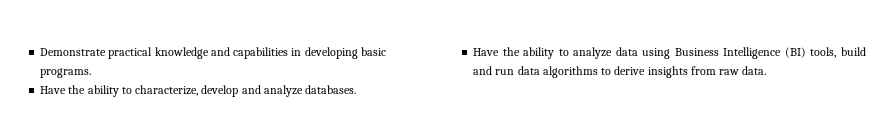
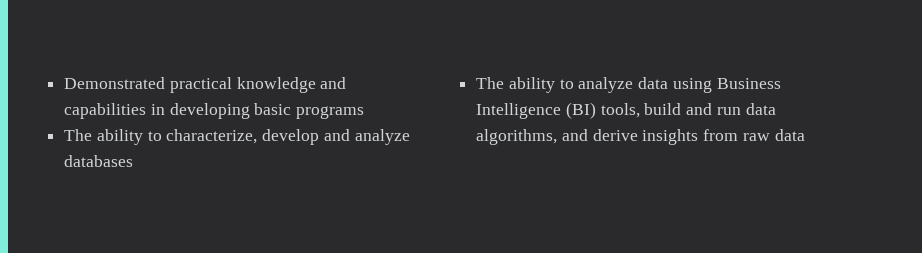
- Demonstrate practical knowledge and capabilities in developing basic programs.
- Have the ability to characterize, develop and analyze databases.
- Have the ability to analyze data using Business Intelligence (BI) tools, build and run data algorithms to derive insights from raw data.
+ Demonstrated practical knowledge and capabilities in developing basic programs
+ The ability to characterize, develop and analyze databases
+ The ability to analyze data using Business Intelligence (BI) tools, build and run data algorithms, and derive insights from raw data

